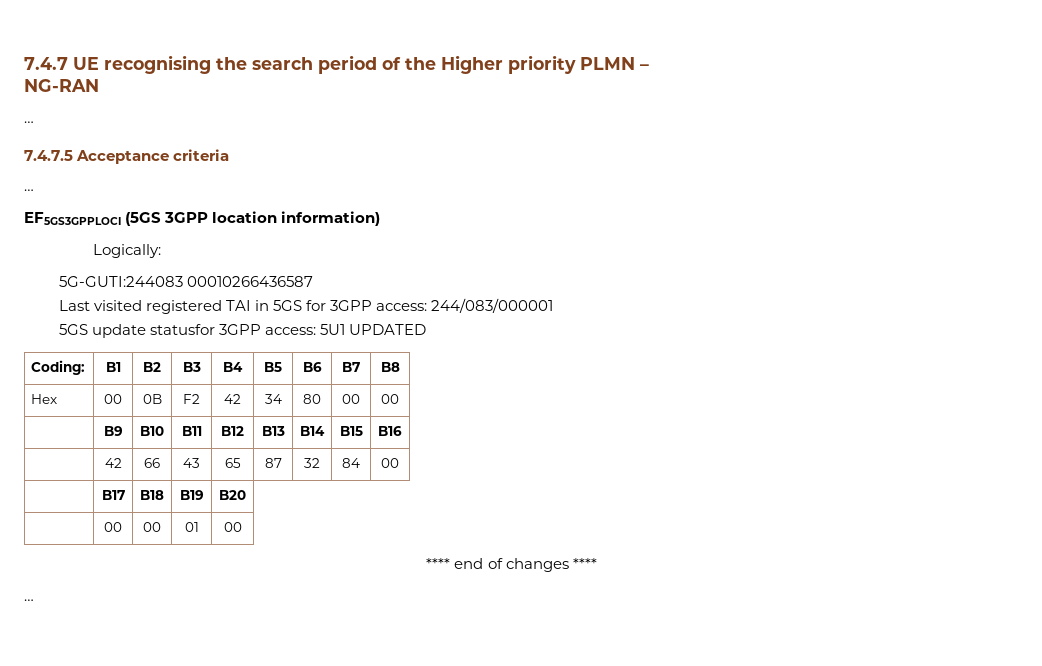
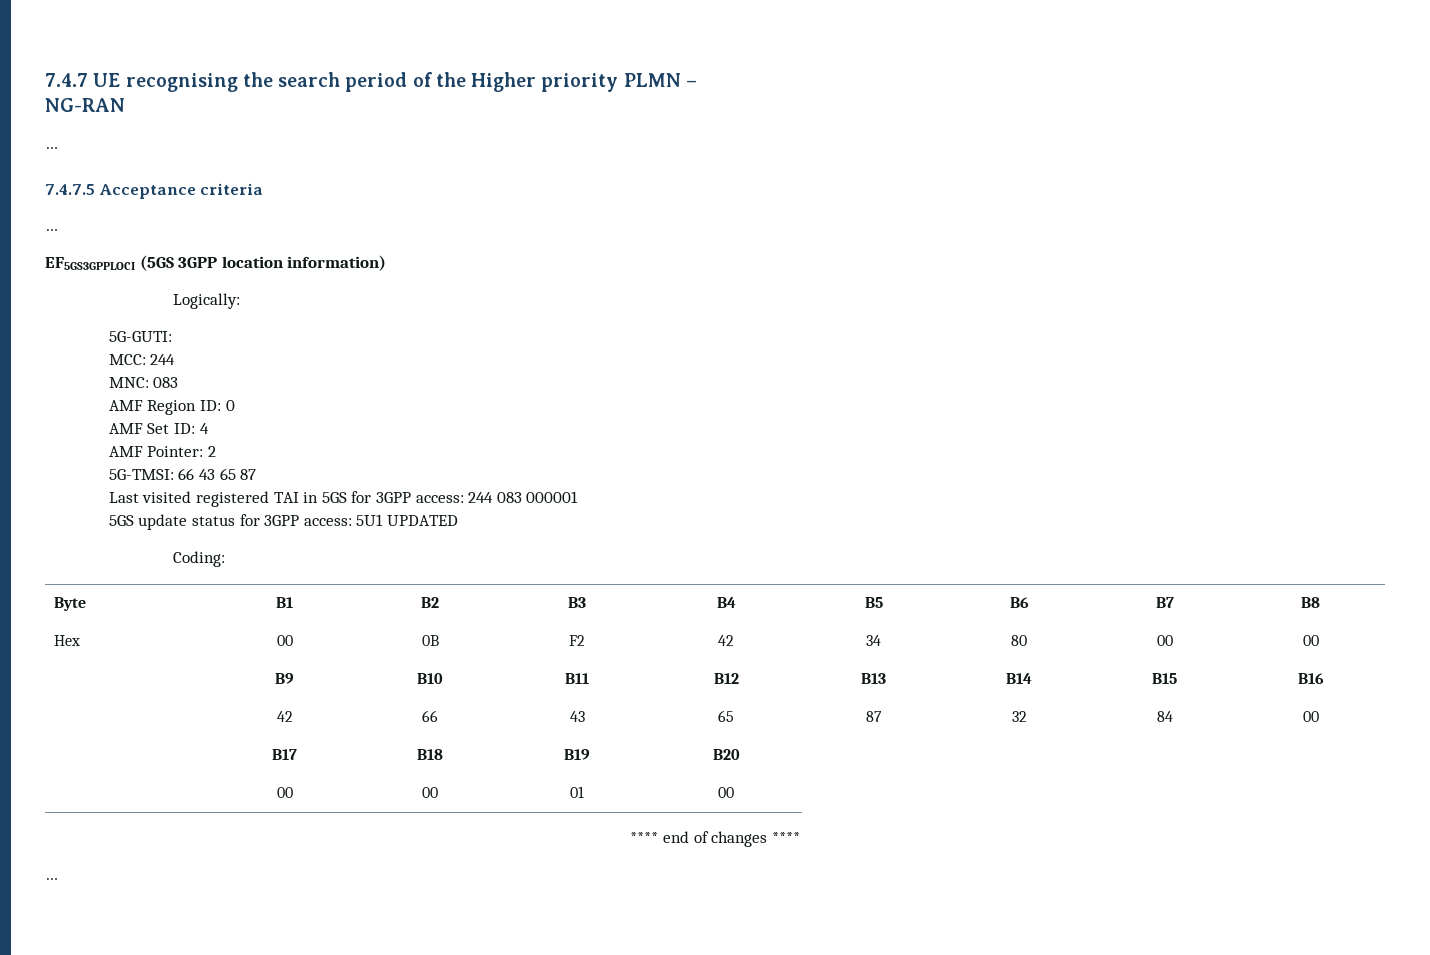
- 5G-GUTI:244083 00010266436587
+ 5G-GUTI:
+ MCC: 244
+ MNC: 083
+ AMF Region ID: 0
+ AMF Set ID: 4
+ AMF Pointer: 2
+ 5G-TMSI: 66 43 65 87
- Last visited registered TAI in 5GS for 3GPP access: 244/083/000001
+ Last visited registered TAI in 5GS for 3GPP access: 244 083 000001
- 5GS update statusfor 3GPP access: 5U1 UPDATED
+ 5GS update status for 3GPP access: 5U1 UPDATED
- Coding: | B1 | B2 | B3 | B4 | B5 | B6 | B7 | B8
+ Coding:
+ Byte | B1 | B2 | B3 | B4 | B5 | B6 | B7 | B8

